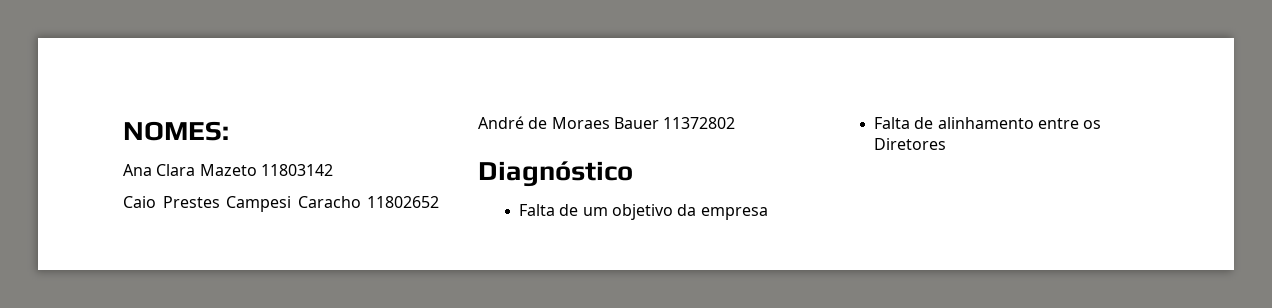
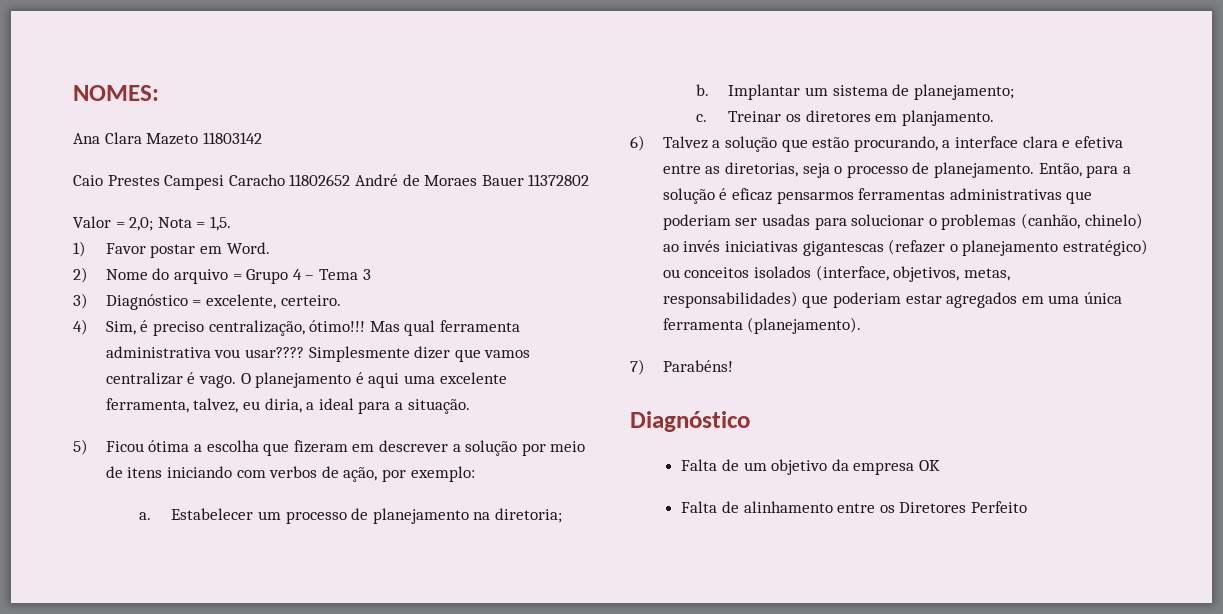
+ Valor = 2,0; Nota = 1,5.
+ 1) Favor postar em Word.
+ 2) Nome do arquivo = Grupo 4 – Tema 3
+ 3) Diagnóstico = excelente, certeiro.
+ 4) Sim, é preciso centralização, ótimo!!! Mas qual ferramenta administrativa vou usar???? Simplesmente dizer que vamos centralizar é vago. O planejamento é aqui uma excelente ferramenta, talvez, eu diria, a ideal para a situação.
+ 5) Ficou ótima a escolha que fizeram em descrever a solução por meio de itens iniciando com verbos de ação, por exemplo:
+ a. Estabelecer um processo de planejamento na diretoria;
+ b. Implantar um sistema de planejamento;
+ c. Treinar os diretores em planjamento.
+ 6) Talvez a solução que estão procurando, a interface clara e efetiva entre as diretorias, seja o processo de planejamento. Então, para a solução é eficaz pensarmos ferramentas administrativas que poderiam ser usadas para solucionar o problemas (canhão, chinelo) ao invés iniciativas gigantescas (refazer o planejamento estratégico) ou conceitos isolados (interface, objetivos, metas, responsabilidades) que poderiam estar agregados em uma única ferramenta (planejamento).
+ 7) Parabéns!
- Falta de um objetivo da empresa
+ Falta de um objetivo da empresa OK
- Falta de alinhamento entre os Diretores
+ Falta de alinhamento entre os Diretores Perfeito

